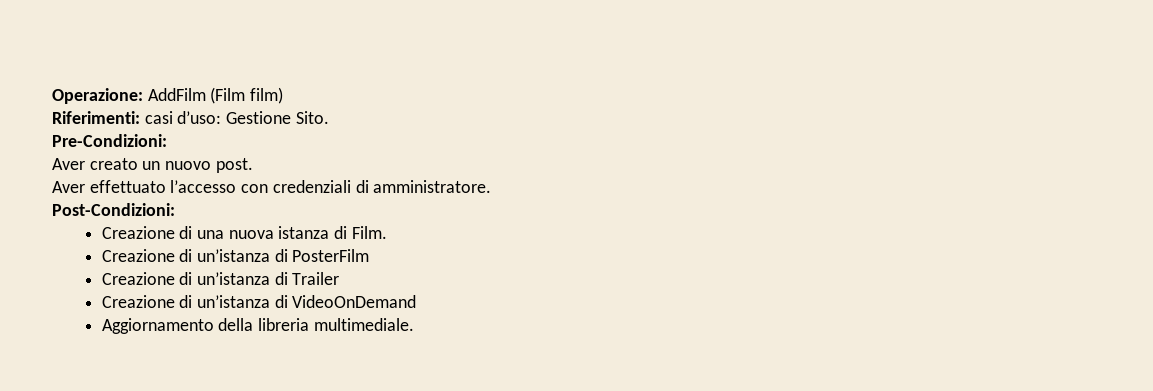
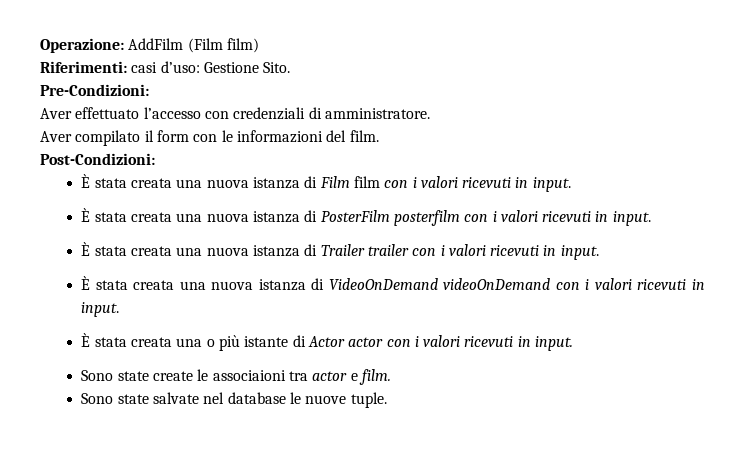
- Aver creato un nuovo post.
+ Aver compilato il form con le informazioni del film.
  Post-Condizioni:
- Creazione di una nuova istanza di Film.
- Creazione di un’istanza di PosterFilm
- Creazione di un’istanza di Trailer
- Creazione di un’istanza di VideoOnDemand
- Aggiornamento della libreria multimediale.
+ È stata creata una nuova istanza di Film film con i valori ricevuti in input.
+ È stata creata una nuova istanza di PosterFilm posterfilm con i valori ricevuti in input.
+ È stata creata una nuova istanza di Trailer trailer con i valori ricevuti in input.
+ È stata creata una nuova istanza di VideoOnDemand videoOnDemand con i valori ricevuti in input.
+ È stata creata una o più istante di Actor actor con i valori ricevuti in input.
+ Sono state create le associaioni tra actor e film.
+ Sono state salvate nel database le nuove tuple.

